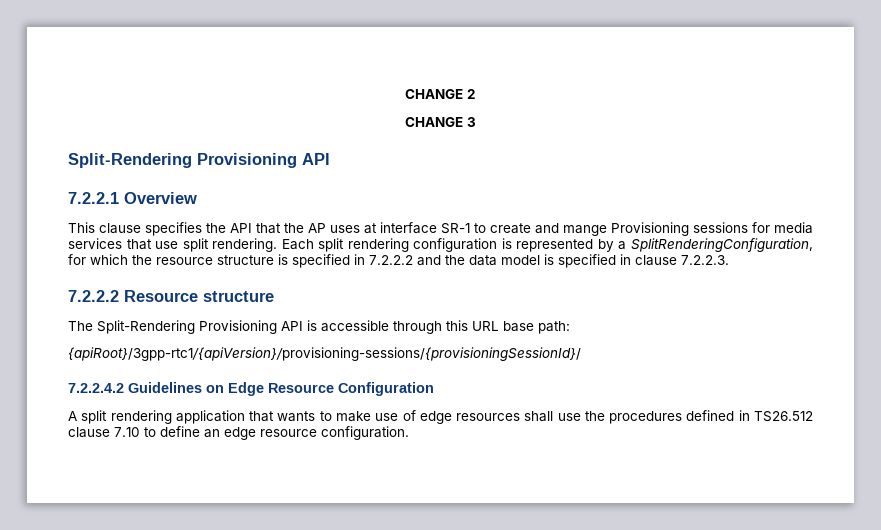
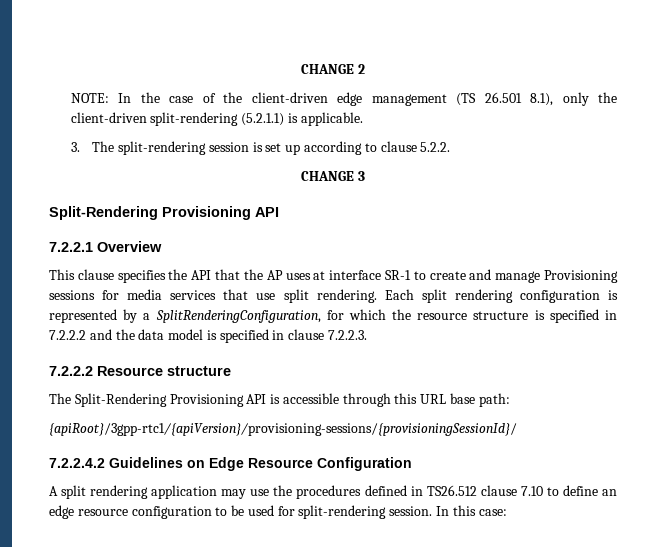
+ NOTE: In the case of the client-driven edge management (TS 26.501 8.1), only the client-driven split-rendering (5.2.1.1) is applicable.
+ 3. The split-rendering session is set up according to clause 5.2.2.
- This clause specifies the API that the AP uses at interface SR-1 to create and mange Provisioning sessions for media services that use split rendering.
+ This clause specifies the API that the AP uses at interface SR-1 to create and manage Provisioning sessions for media services that use split rendering.
- A split rendering application that wants to make use of edge resources shall use the procedures defined in TS26.512 clause 7.10 to define an edge resource configuration.
+ A split rendering application may use the procedures defined in TS26.512 clause 7.10 to define an edge resource configuration to be used for split-rendering session. In this case:

